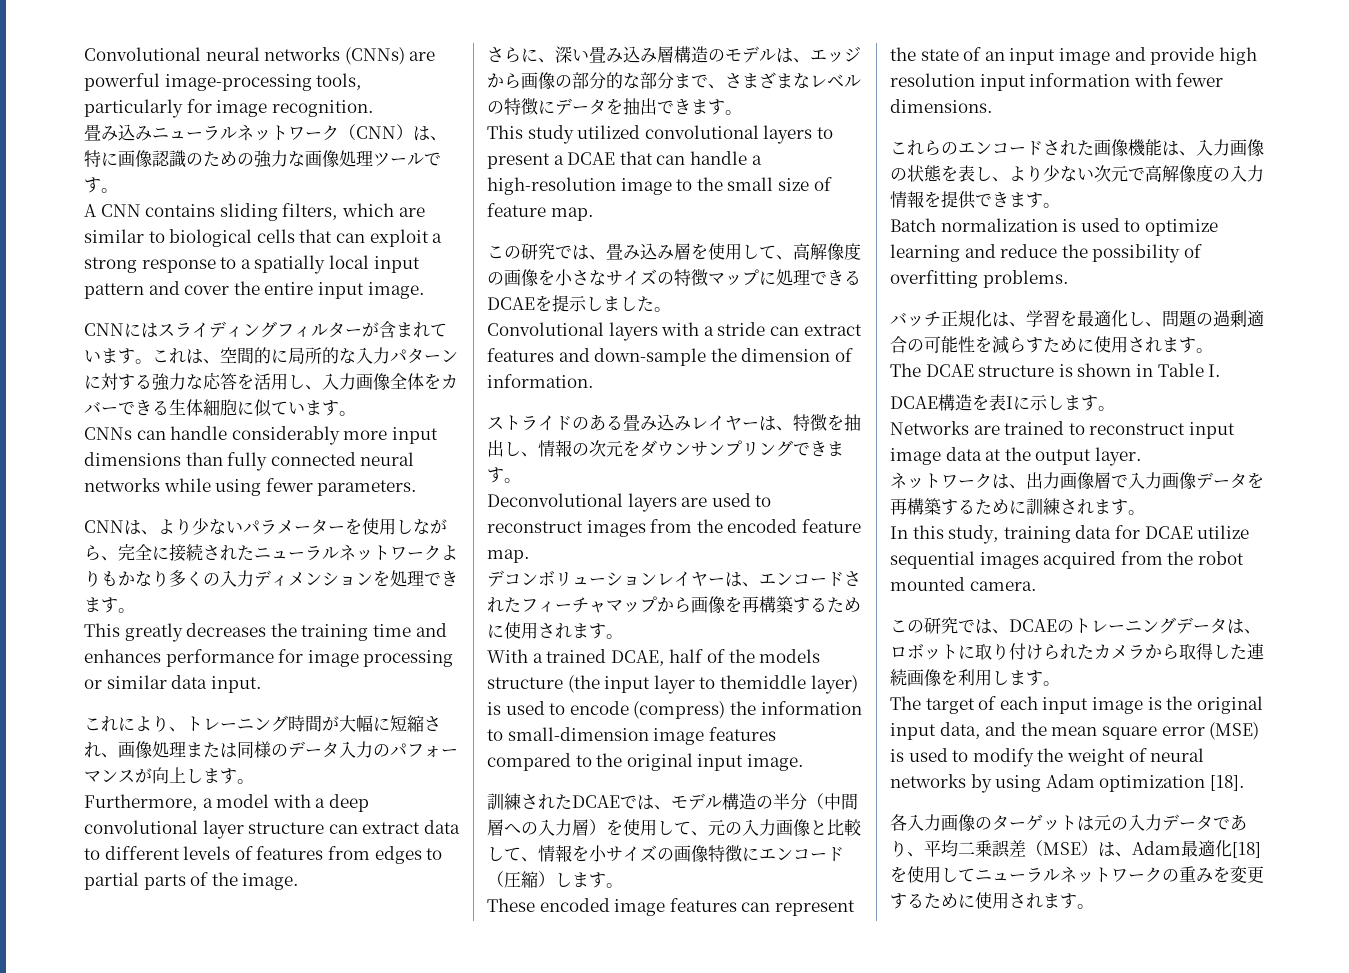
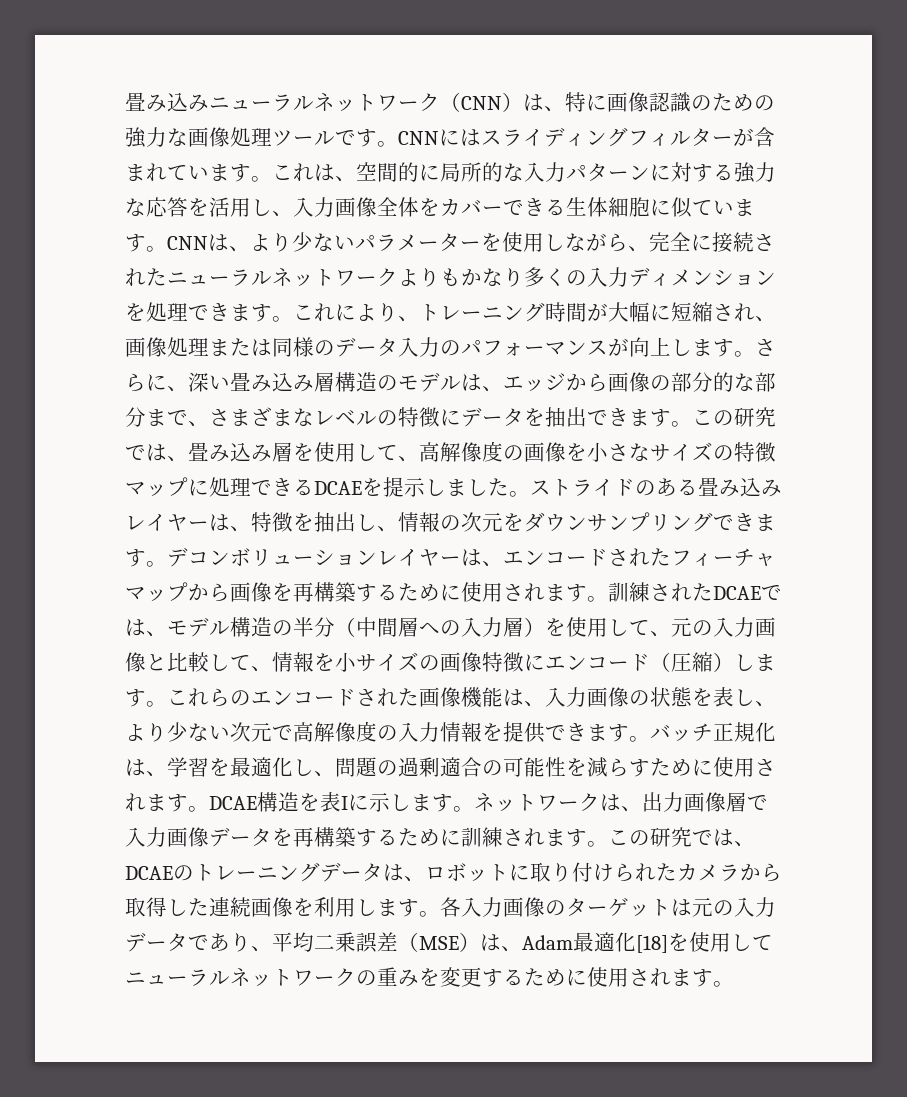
- Convolutional neural networks (CNNs) are powerful image-processing tools, particularly for image recognition.
- 畳み込みニューラルネットワーク（CNN）は、特に画像認識のための強力な画像処理ツールです。
- A CNN contains sliding filters, which are similar to biological cells that can exploit a strong response to a spatially local input pattern and cover the entire input image.
- CNNにはスライディングフィルターが含まれています。
+ 畳み込みニューラルネットワーク（CNN）は、特に画像認識のための強力な画像処理ツールです。CNNにはスライディングフィルターが含まれています。
- これは、空間的に局所的な入力パターンに対する強力な応答を活用し、入力画像全体をカバーできる生体細胞に似ています。
- CNNs can handle considerably more input dimensions than fully connected neural networks while using fewer parameters.
- CNNは、より少ないパラメーターを使用しながら、完全に接続されたニューラルネットワークよりもかなり多くの入力ディメンションを処理できます。
- This greatly decreases the training time and enhances performance for image processing or similar data input.
- これにより、トレーニング時間が大幅に短縮され、画像処理または同様のデータ入力のパフォーマンスが向上します。
- Furthermore, a model with a deep convolutional layer structure can extract data to different levels of features from edges to partial parts of the image.
- さらに、深い畳み込み層構造のモデルは、エッジから画像の部分的な部分まで、さまざまなレベルの特徴にデータを抽出できます。
- This study utilized convolutional layers to present a DCAE that can handle a high-resolution image to the small size of feature map.
- この研究では、畳み込み層を使用して、高解像度の画像を小さなサイズの特徴マップに処理できるDCAEを提示しました。
- Convolutional layers with a stride can extract features and down-sample the dimension of information.
- ストライドのある畳み込みレイヤーは、特徴を抽出し、情報の次元をダウンサンプリングできます。
- Deconvolutional layers are used to reconstruct images from the encoded feature map.
- デコンボリューションレイヤーは、エンコードされたフィーチャマップから画像を再構築するために使用されます。
- With a trained DCAE, half of the models structure (the input layer to themiddle layer) is used to encode (compress) the information to small-dimension image features compared to the original input image.
- 訓練されたDCAEでは、モデル構造の半分（中間層への入力層）を使用して、元の入力画像と比較して、情報を小サイズの画像特徴にエンコード（圧縮）します。
- These encoded image features can represent the state of an input image and provide high resolution input information with fewer dimensions.
- これらのエンコードされた画像機能は、入力画像の状態を表し、より少ない次元で高解像度の入力情報を提供できます。
- Batch normalization is used to optimize learning and reduce the possibility of overfitting problems.
- バッチ正規化は、学習を最適化し、問題の過剰適合の可能性を減らすために使用されます。
- The DCAE structure is shown in Table I.
- DCAE構造を表Iに示します。
- Networks are trained to reconstruct input image data at the output layer.
- ネットワークは、出力画像層で入力画像データを再構築するために訓練されます。
- In this study, training data for DCAE utilize sequential images acquired from the robot mounted camera.
- この研究では、DCAEのトレーニングデータは、ロボットに取り付けられたカメラから取得した連続画像を利用します。
- The target of each input image is the original input data, and the mean square error (MSE) is used to modify the weight of neural networks by using Adam optimization [18].
- 各入力画像のターゲットは元の入力データであり、平均二乗誤差（MSE）は、Adam最適化[18]を使用してニューラルネットワークの重みを変更するために使用されます。
+ これは、空間的に局所的な入力パターンに対する強力な応答を活用し、入力画像全体をカバーできる生体細胞に似ています。CNNは、より少ないパラメーターを使用しながら、完全に接続されたニューラルネットワークよりもかなり多くの入力ディメンションを処理できます。これにより、トレーニング時間が大幅に短縮され、画像処理または同様のデータ入力のパフォーマンスが向上します。さらに、深い畳み込み層構造のモデルは、エッジから画像の部分的な部分まで、さまざまなレベルの特徴にデータを抽出できます。この研究では、畳み込み層を使用して、高解像度の画像を小さなサイズの特徴マップに処理できるDCAEを提示しました。ストライドのある畳み込みレイヤーは、特徴を抽出し、情報の次元をダウンサンプリングできます。デコンボリューションレイヤーは、エンコードされたフィーチャマップから画像を再構築するために使用されます。訓練されたDCAEでは、モデル構造の半分（中間層への入力層）を使用して、元の入力画像と比較して、情報を小サイズの画像特徴にエンコード（圧縮）します。これらのエンコードされた画像機能は、入力画像の状態を表し、より少ない次元で高解像度の入力情報を提供できます。バッチ正規化は、学習を最適化し、問題の過剰適合の可能性を減らすために使用されます。DCAE構造を表Iに示します。ネットワークは、出力画像層で入力画像データを再構築するために訓練されます。この研究では、DCAEのトレーニングデータは、ロボットに取り付けられたカメラから取得した連続画像を利用します。各入力画像のターゲットは元の入力データであり、平均二乗誤差（MSE）は、Adam最適化[18]を使用してニューラルネットワークの重みを変更するために使用されます。

